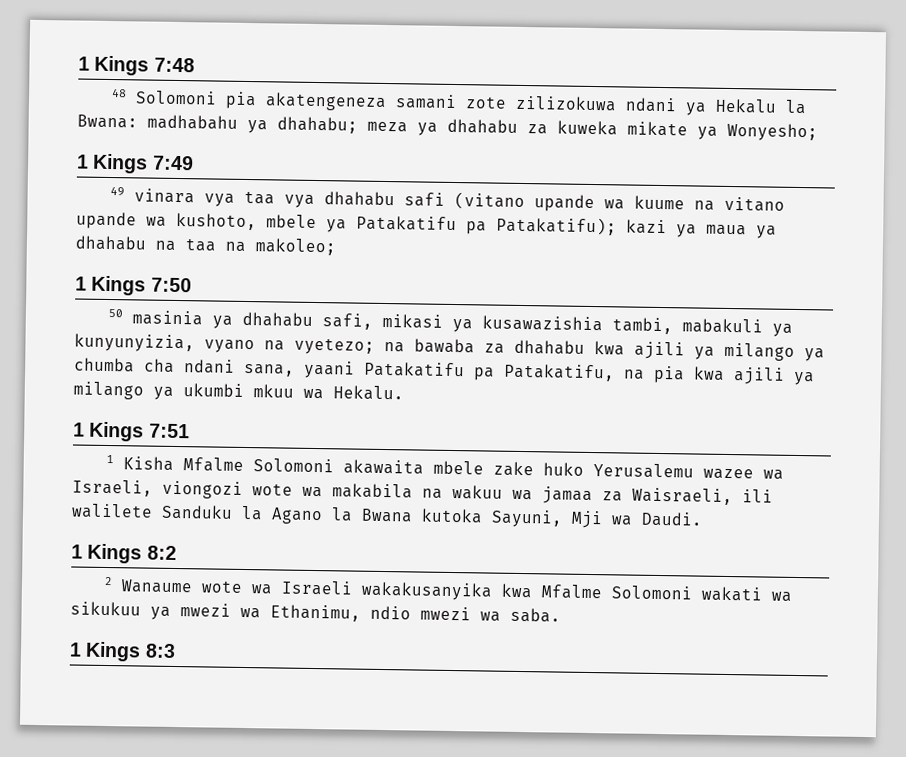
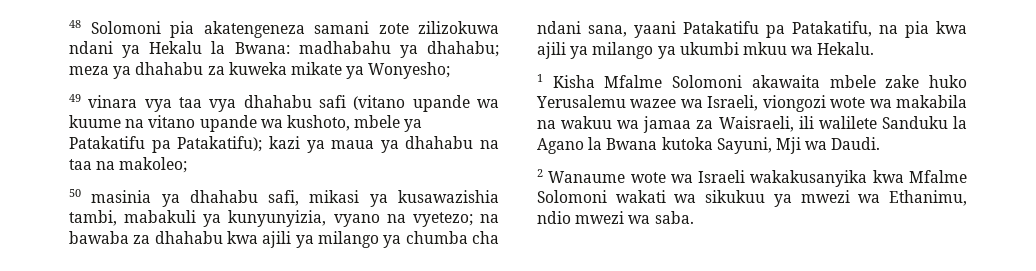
- 1 Kings 7:48
- 1 Kings 7:49
- 1 Kings 7:50
- 1 Kings 7:51
- 1 Kings 8:2
- 1 Kings 8:3

